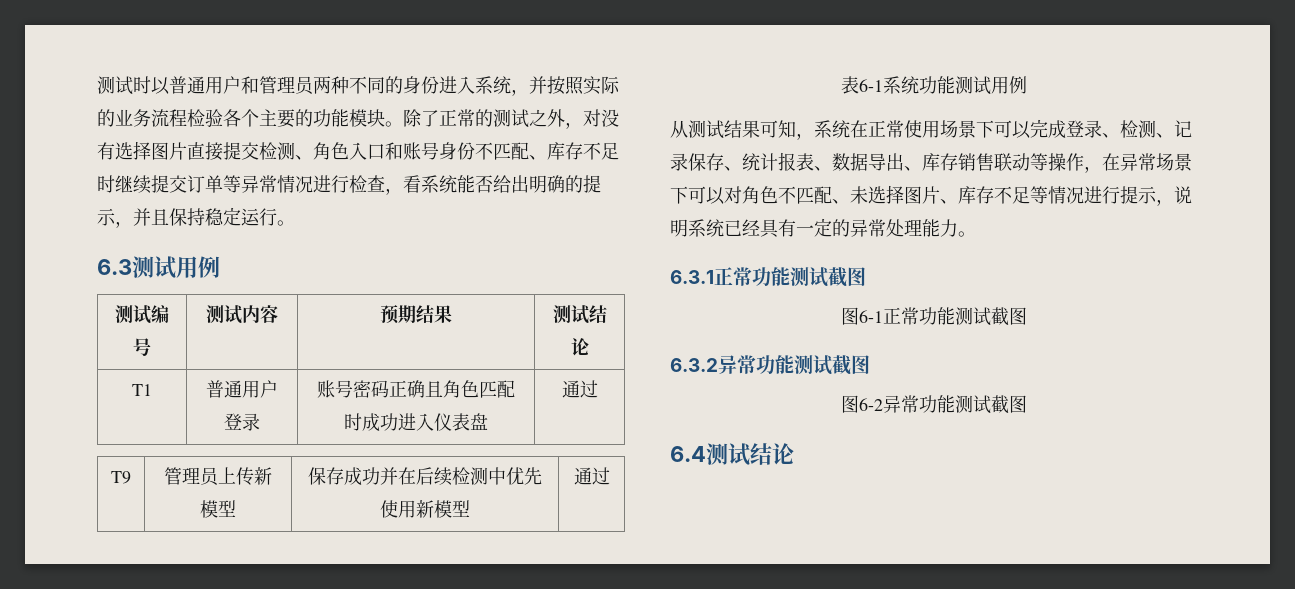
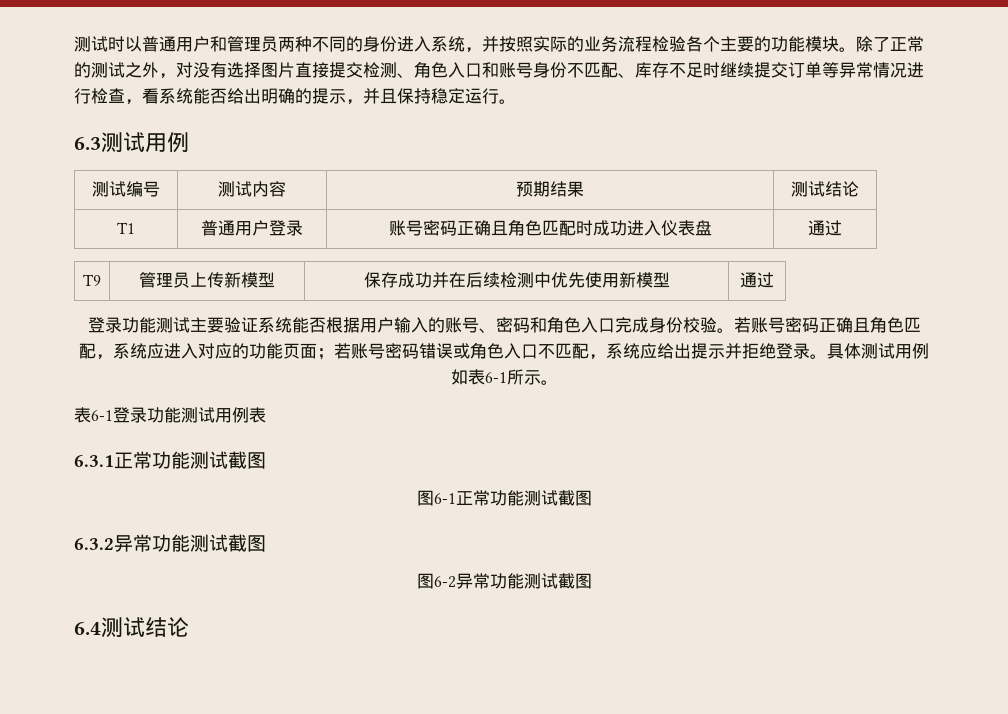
- 表6-1系统功能测试用例
- 从测试结果可知，系统在正常使用场景下可以完成登录、检测、记录保存、统计报表、数据导出、库存销售联动等操作，在异常场景下可以对角色不匹配、未选择图片、库存不足等情况进行提示，说明系统已经具有一定的异常处理能力。
+ 登录功能测试主要验证系统能否根据用户输入的账号、密码和角色入口完成身份校验。若账号密码正确且角色匹配，系统应进入对应的功能页面；若账号密码错误或角色入口不匹配，系统应给出提示并拒绝登录。具体测试用例如表6-1所示。
+ 表6-1登录功能测试用例表

